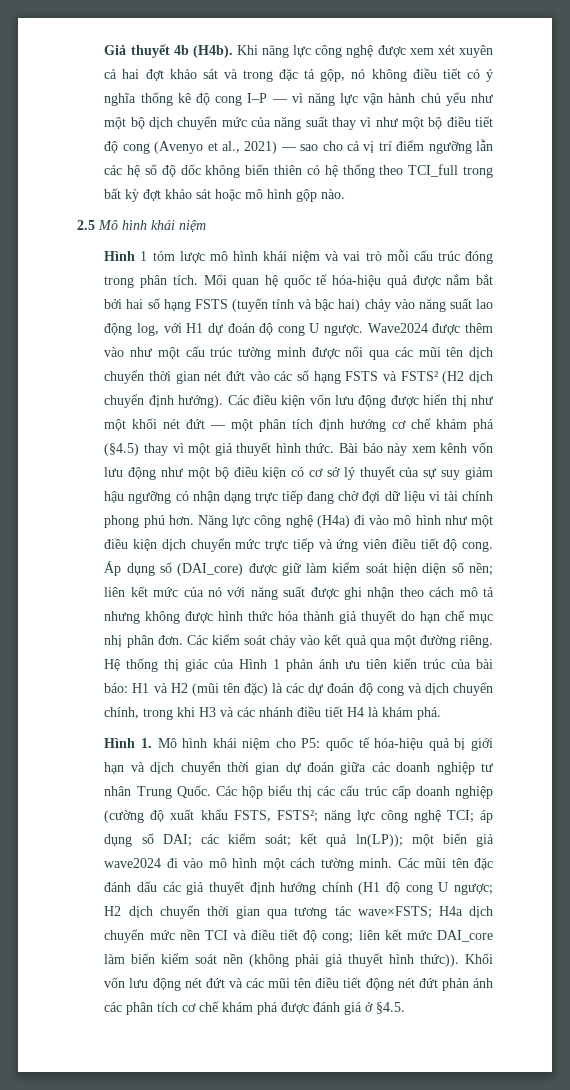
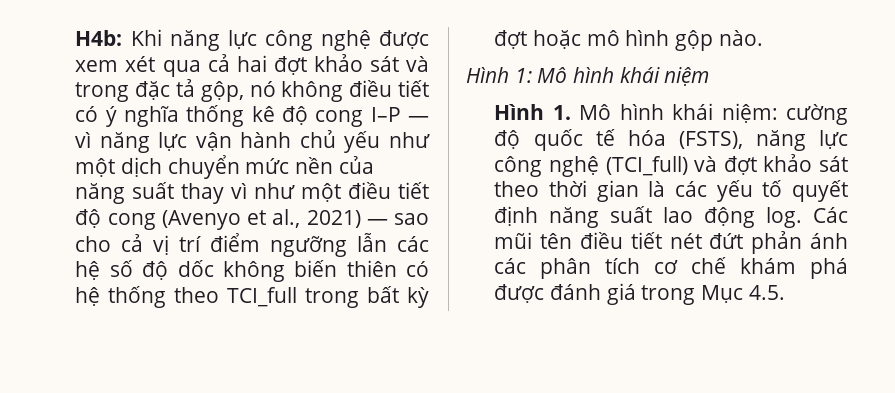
- Giả thuyết 4b (H4b).
+ H4b:
- Khi năng lực công nghệ được xem xét xuyên cả hai đợt khảo sát và trong đặc tả gộp, nó không điều tiết có ý nghĩa thống kê độ cong I–P — vì năng lực vận hành chủ yếu như một bộ dịch chuyển mức của năng suất thay vì như một bộ điều tiết độ cong (Avenyo et al., 2021) — sao cho cả vị trí điểm ngưỡng lẫn các hệ số độ dốc không biến thiên có hệ thống theo TCI_full trong bất kỳ đợt khảo sát hoặc mô hình gộp nào.
+ Khi năng lực công nghệ được xem xét qua cả hai đợt khảo sát và trong đặc tả gộp, nó không điều tiết có ý nghĩa thống kê độ cong I–P — vì năng lực vận hành chủ yếu như một dịch chuyển mức nền của năng suất thay vì như một điều tiết độ cong (Avenyo et al., 2021) — sao cho cả vị trí điểm ngưỡng lẫn các hệ số độ dốc không biến thiên có hệ thống theo TCI_full trong bất kỳ đợt hoặc mô hình gộp nào.
- 2.5 Mô hình khái niệm
+ Hình 1: Mô hình khái niệm
- Hình 1 tóm lược mô hình khái niệm và vai trò mỗi cấu trúc đóng trong phân tích. Mối quan hệ quốc tế hóa-hiệu quả được nắm bắt bởi hai số hạng FSTS (tuyến tính và bậc hai) chảy vào năng suất lao động log, với H1 dự đoán độ cong U ngược. Wave2024 được thêm vào như một cấu trúc tường minh được nối qua các mũi tên dịch chuyển thời gian nét đứt vào các số hạng FSTS và FSTS² (H2 dịch chuyển định hướng). Các điều kiện vốn lưu động được hiển thị như một khối nét đứt — một phân tích định hướng cơ chế khám phá (§4.5) thay vì một giả thuyết hình thức. Bài báo này xem kênh vốn lưu động như một bộ điều kiện có cơ sở lý thuyết của sự suy giảm hậu ngưỡng có nhận dạng trực tiếp đang chờ đợi dữ liệu vi tài chính phong phú hơn. Năng lực công nghệ (H4a) đi vào mô hình như một điều kiện dịch chuyển mức trực tiếp và ứng viên điều tiết độ cong. Áp dụng số (DAI_core) được giữ làm kiểm soát hiện diện số nền; liên kết mức của nó với năng suất được ghi nhận theo cách mô tả nhưng không được hình thức hóa thành giả thuyết do hạn chế mục nhị phân đơn. Các kiểm soát chảy vào kết quả qua một đường riêng. Hệ thống thị giác của Hình 1 phản ánh ưu tiên kiến trúc của bài báo: H1 và H2 (mũi tên đặc) là các dự đoán độ cong và dịch chuyển chính, trong khi H3 và các nhánh điều tiết H4 là khám phá.
- Hình 1. Mô hình khái niệm cho P5: quốc tế hóa-hiệu quả bị giới hạn và dịch chuyển thời gian dự đoán giữa các doanh nghiệp tư nhân Trung Quốc. Các hộp biểu thị các cấu trúc cấp doanh nghiệp (cường độ xuất khẩu FSTS, FSTS²; năng lực công nghệ TCI; áp dụng số DAI; các kiểm soát; kết quả ln(LP)); một biến giả wave2024 đi vào mô hình một cách tường minh. Các mũi tên đặc đánh dấu các giả thuyết định hướng chính (H1 độ cong U ngược; H2 dịch chuyển thời gian qua tương tác wave×FSTS; H4a dịch chuyển mức nền TCI và điều tiết độ cong; liên kết mức DAI_core làm biến kiểm soát nền (không phải giả thuyết hình thức)). Khối vốn lưu động nét đứt và các mũi tên điều tiết động nét đứt phản ánh các phân tích cơ chế khám phá được đánh giá ở §4.5.
+ Hình 1. Mô hình khái niệm: cường độ quốc tế hóa (FSTS), năng lực công nghệ (TCI_full) và đợt khảo sát theo thời gian là các yếu tố quyết định năng suất lao động log. Các mũi tên điều tiết nét đứt phản ánh các phân tích cơ chế khám phá được đánh giá trong Mục 4.5.

